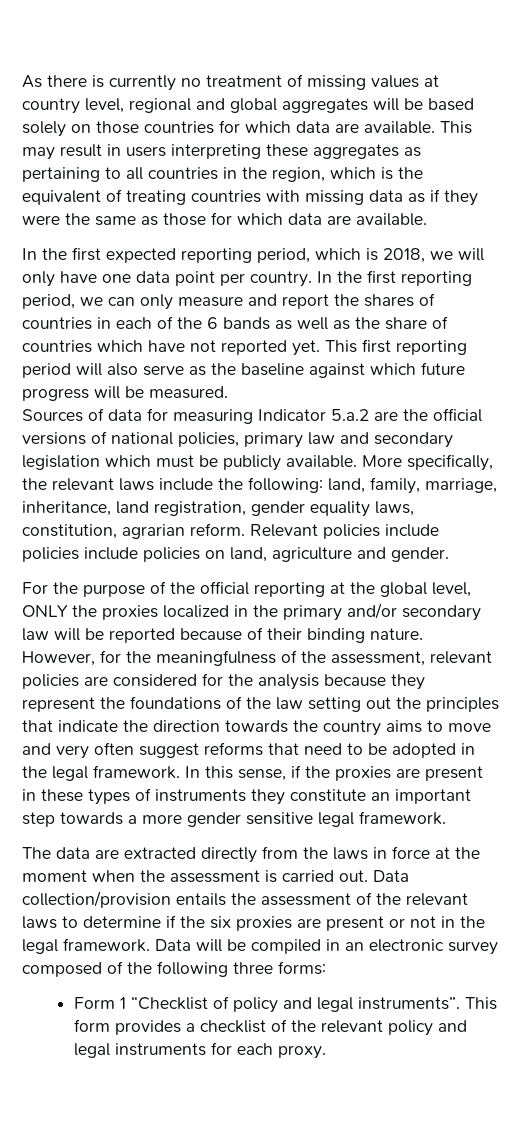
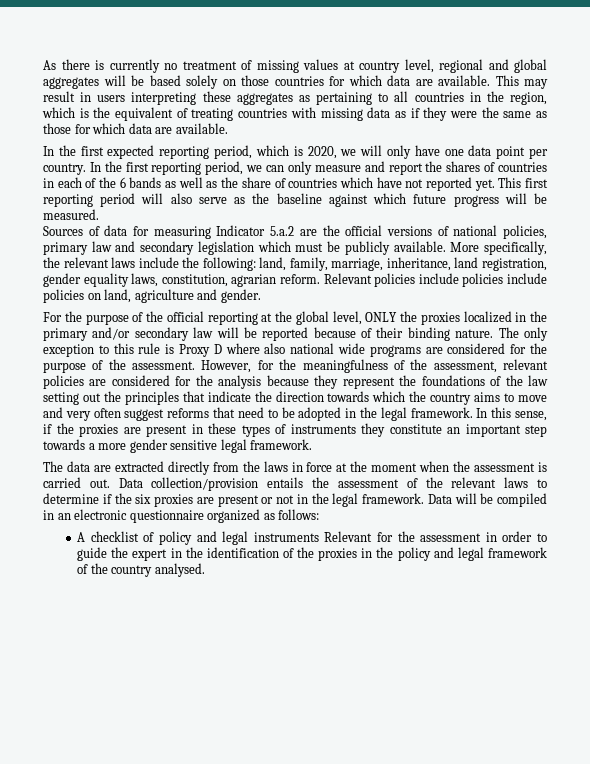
- In the first expected reporting period, which is 2018, we will only have one data point per country.
+ In the first expected reporting period, which is 2020, we will only have one data point per country.
+ The only exception to this rule is Proxy D where also national wide programs are considered for the purpose of the assessment.
- However, for the meaningfulness of the assessment, relevant policies are considered for the analysis because they represent the foundations of the law setting out the principles that indicate the direction towards the country aims to move and very often suggest reforms that need to be adopted in the legal framework.
+ However, for the meaningfulness of the assessment, relevant policies are considered for the analysis because they represent the foundations of the law setting out the principles that indicate the direction towards which the country aims to move and very often suggest reforms that need to be adopted in the legal framework.
- Data will be compiled in an electronic survey composed of the following three forms:
- Form 1 “Checklist of policy and legal instruments”. This form provides a checklist of the relevant policy and legal instruments for each proxy.
+ Data will be compiled in an electronic questionnaire organized as follows:
+ A checklist of policy and legal instruments Relevant for the assessment in order to guide the expert in the identification of the proxies in the policy and legal framework of the country analysed.

